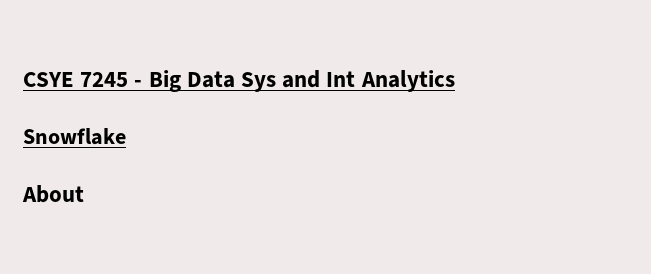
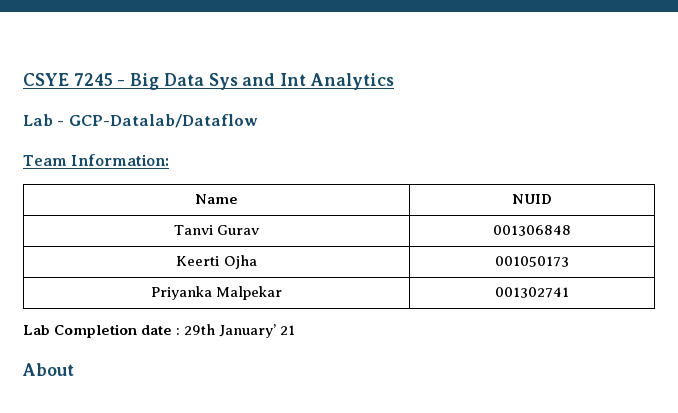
- Snowflake
+ Lab - GCP-Datalab/Dataflow
+ Team Information:
+ Name | NUID
+ Tanvi Gurav | 001306848
+ Keerti Ojha | 001050173
+ Priyanka Malpekar | 001302741
+ Lab Completion date : 29th January’ 21

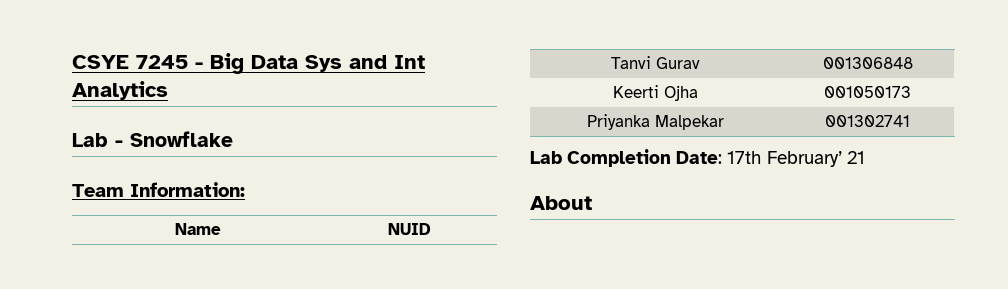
- Lab - GCP-Datalab/Dataflow
+ Lab - Snowflake
- Lab Completion date : 29th January’ 21
+ Lab Completion Date: 17th February’ 21

